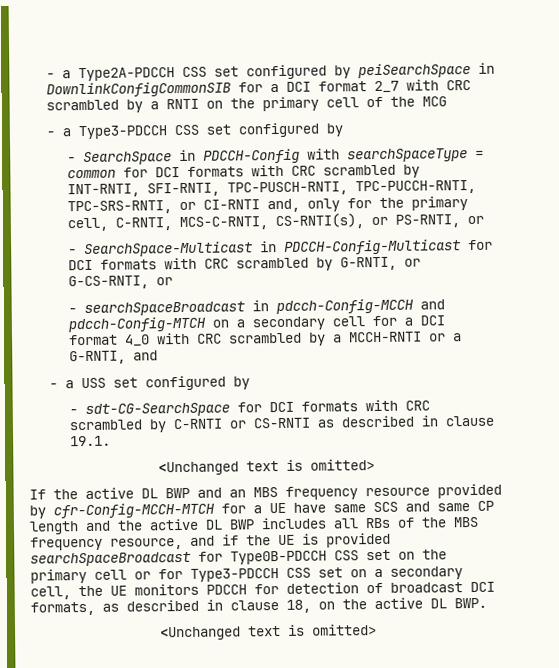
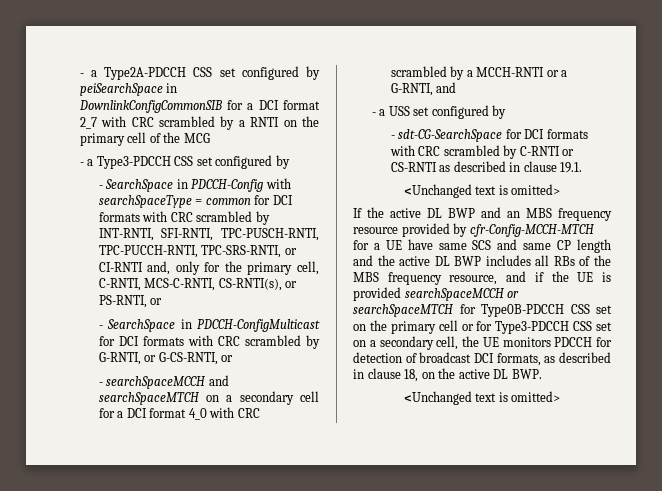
- - SearchSpace-Multicast in PDCCH-Config-Multicast for DCI formats with CRC scrambled by G-RNTI, or G-CS-RNTI, or
+ - SearchSpace in PDCCH-ConfigMulticast for DCI formats with CRC scrambled by G-RNTI, or G-CS-RNTI, or
- - searchSpaceBroadcast in pdcch-Config-MCCH and pdcch-Config-MTCH on a secondary cell for a DCI format 4_0 with CRC scrambled by a MCCH-RNTI or a G-RNTI, and
+ - searchSpaceMCCH and searchSpaceMTCH on a secondary cell for a DCI format 4_0 with CRC scrambled by a MCCH-RNTI or a G-RNTI, and
- If the active DL BWP and an MBS frequency resource provided by cfr-Config-MCCH-MTCH for a UE have same SCS and same CP length and the active DL BWP includes all RBs of the MBS frequency resource, and if the UE is provided searchSpaceBroadcast for Type0B-PDCCH CSS set on the primary cell or for Type3-PDCCH CSS set on a secondary cell, the UE monitors PDCCH for detection of broadcast DCI formats, as described in clause 18, on the active DL BWP.
+ If the active DL BWP and an MBS frequency resource provided by cfr-Config-MCCH-MTCH for a UE have same SCS and same CP length and the active DL BWP includes all RBs of the MBS frequency resource, and if the UE is provided searchSpaceMCCH or searchSpaceMTCH for Type0B-PDCCH CSS set on the primary cell or for Type3-PDCCH CSS set on a secondary cell, the UE monitors PDCCH for detection of broadcast DCI formats, as described in clause 18, on the active DL BWP.

